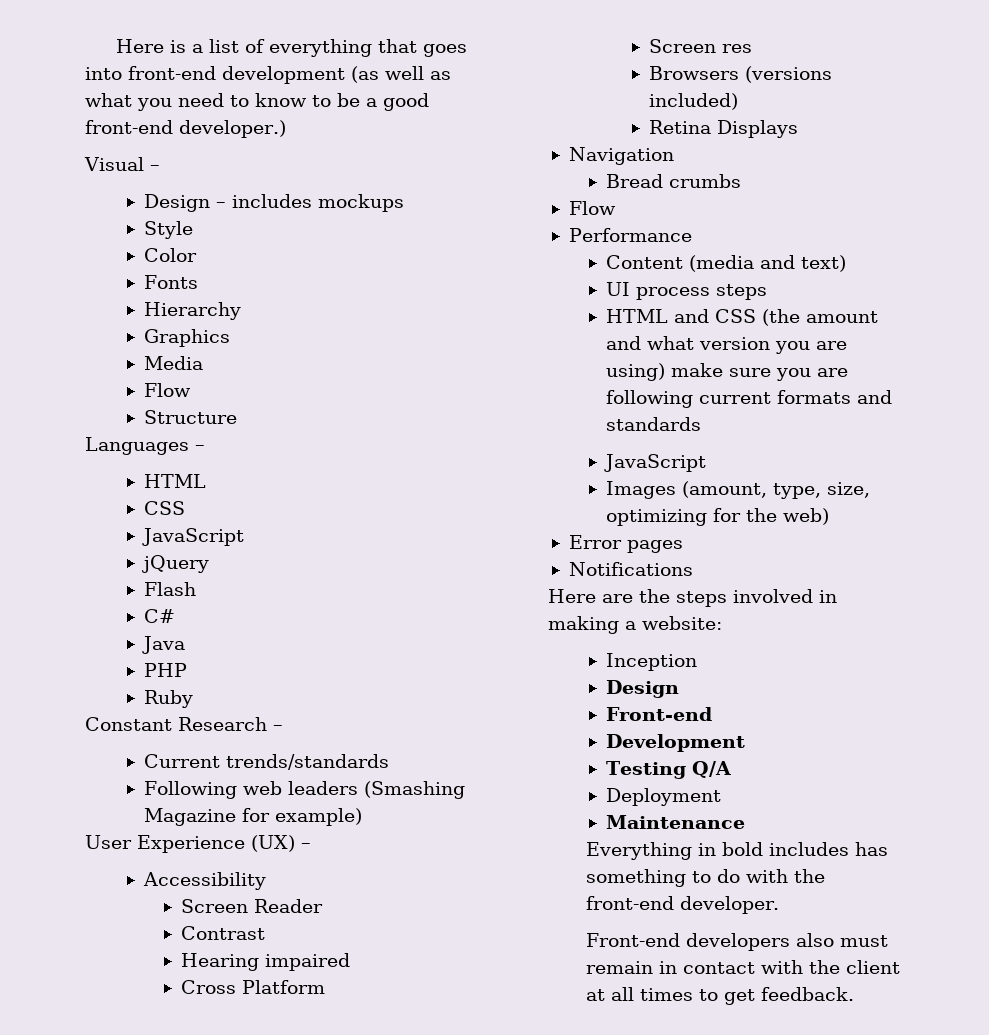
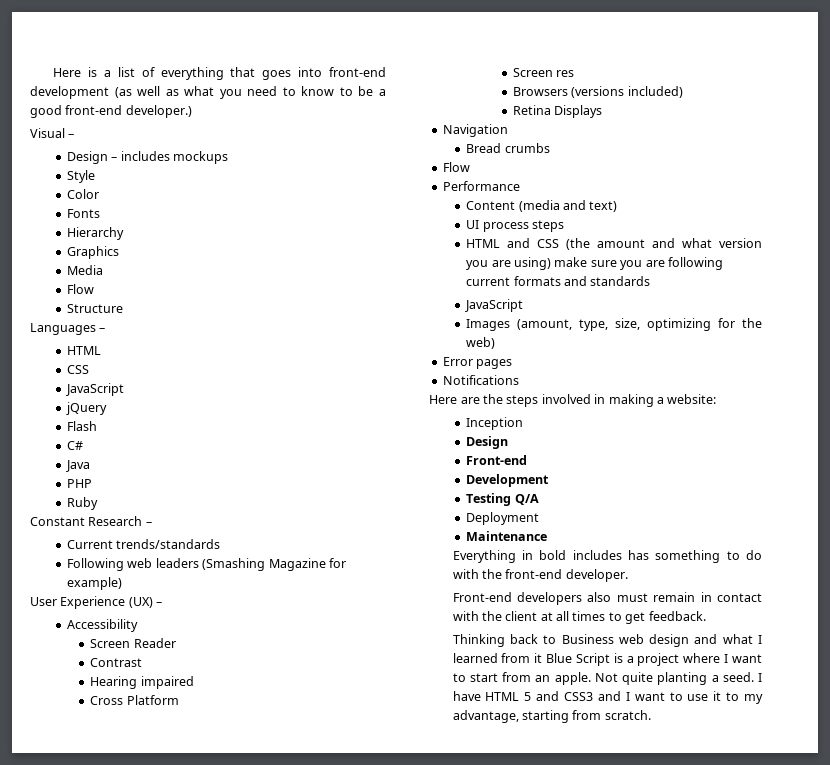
+ Thinking back to Business web design and what I learned from it Blue Script is a project where I want to start from an apple. Not quite planting a seed. I have HTML 5 and CSS3 and I want to use it to my advantage, starting from scratch.

